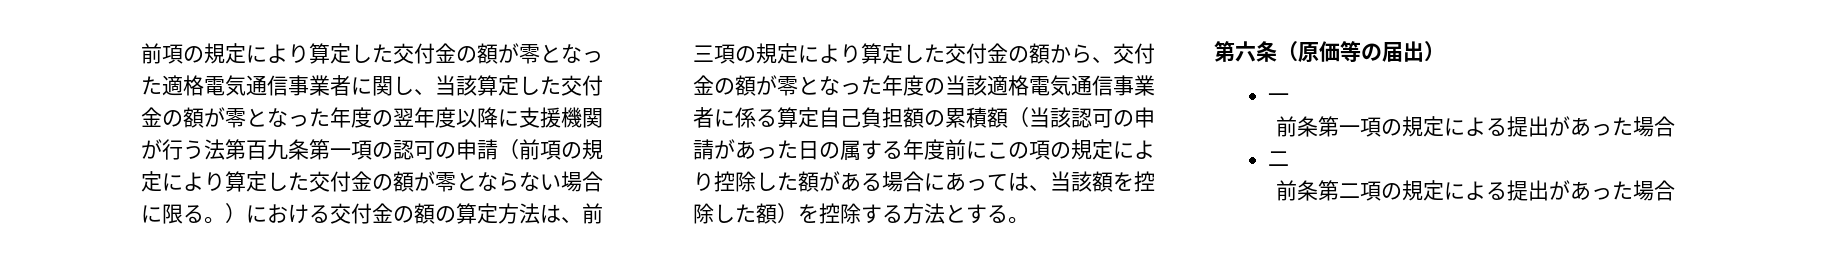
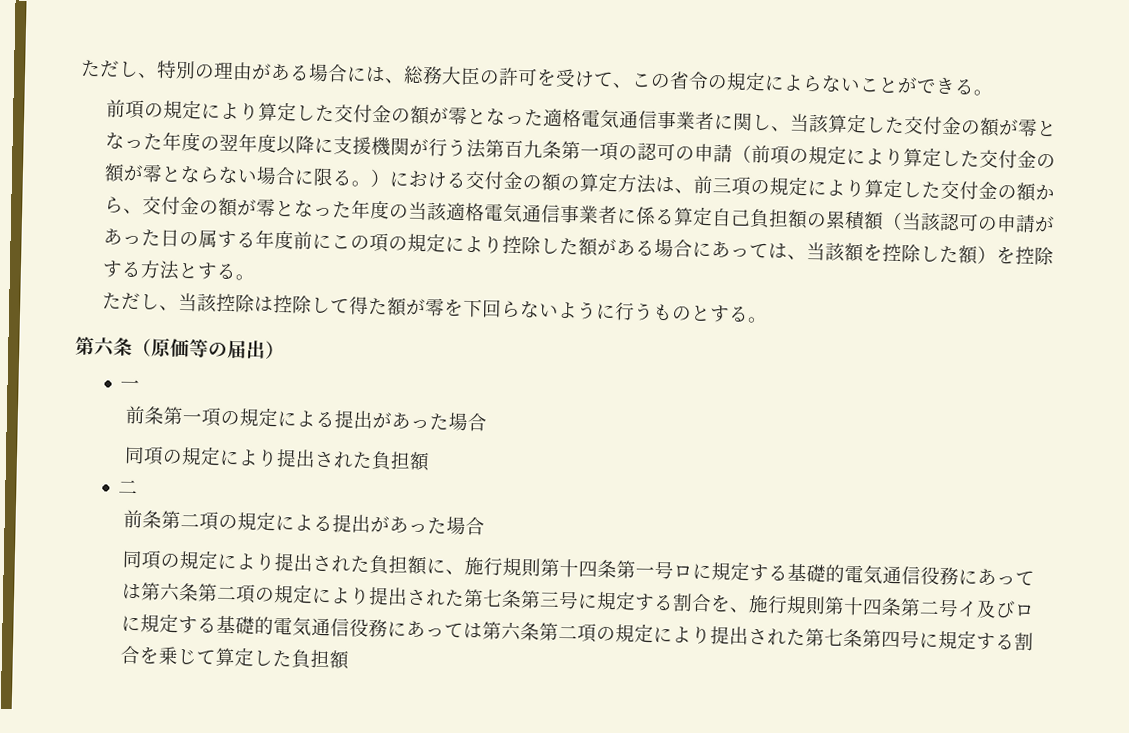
+ ただし、特別の理由がある場合には、総務大臣の許可を受けて、この省令の規定によらないことができる。
+ ただし、当該控除は控除して得た額が零を下回らないように行うものとする。
  前条第一項の規定による提出があった場合
+ 同項の規定により提出された負担額
+ 同項の規定により提出された負担額に、施行規則第十四条第一号ロに規定する基礎的電気通信役務にあっては第六条第二項の規定により提出された第七条第三号に規定する割合を、施行規則第十四条第二号イ及びロに規定する基礎的電気通信役務にあっては第六条第二項の規定により提出された第七条第四号に規定する割合を乗じて算定した負担額

